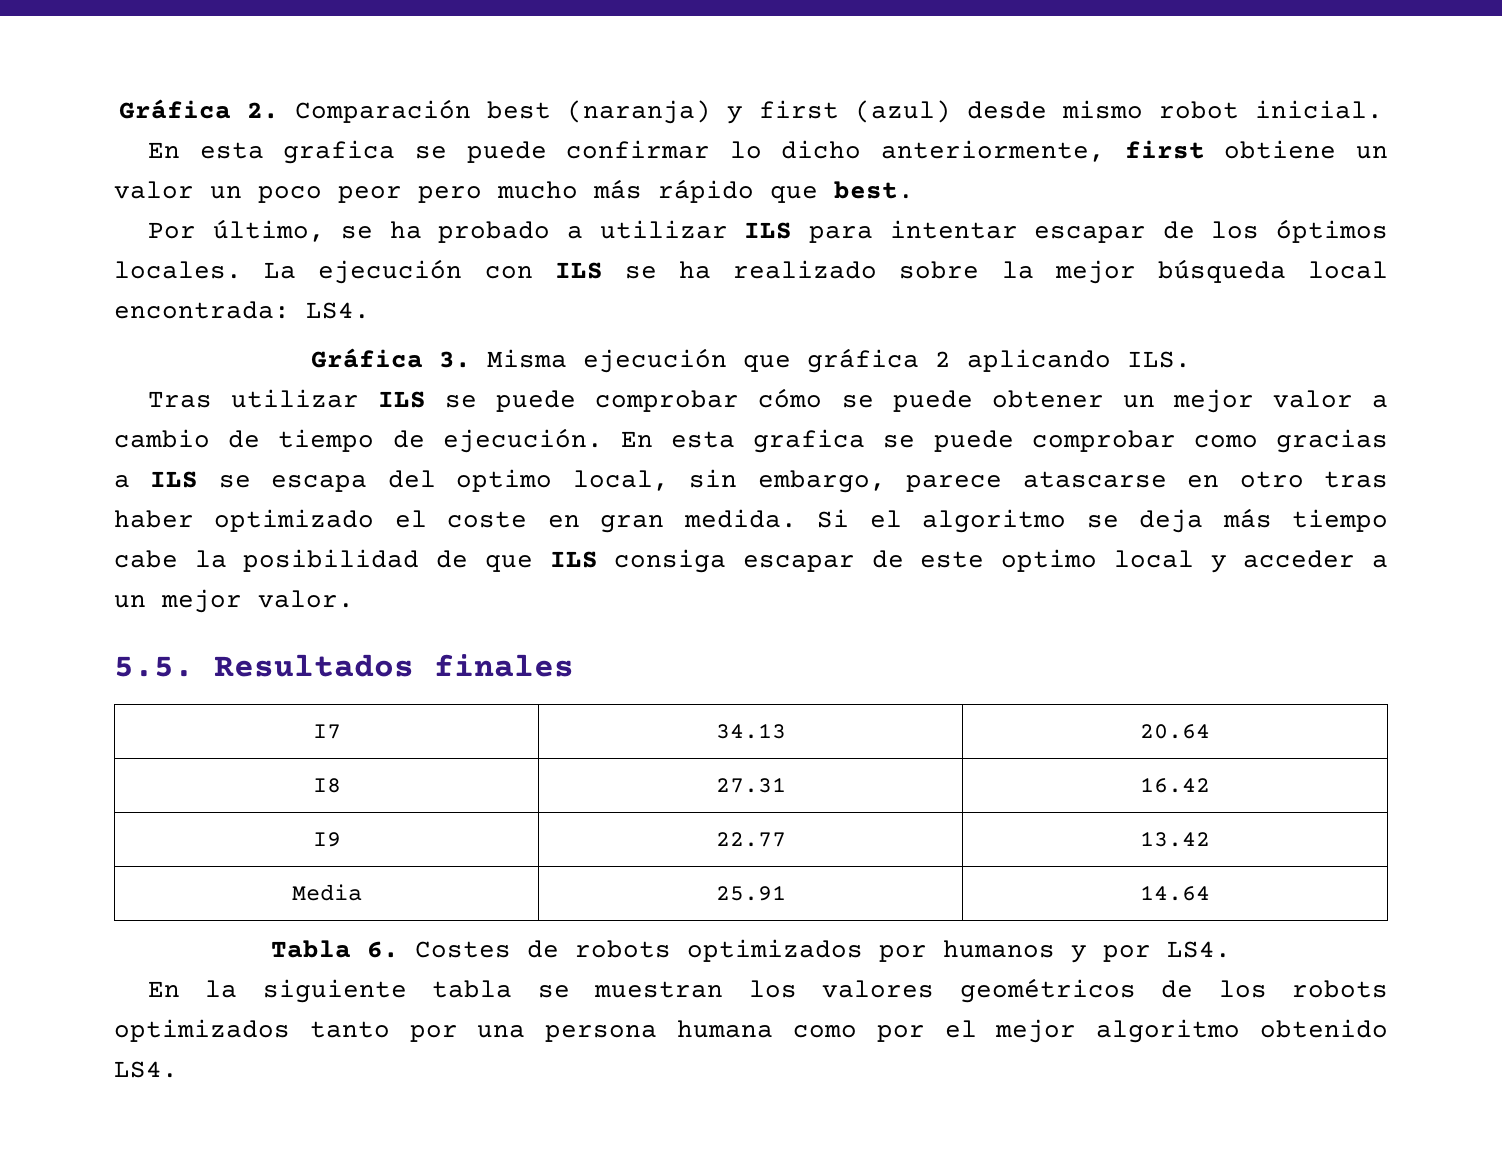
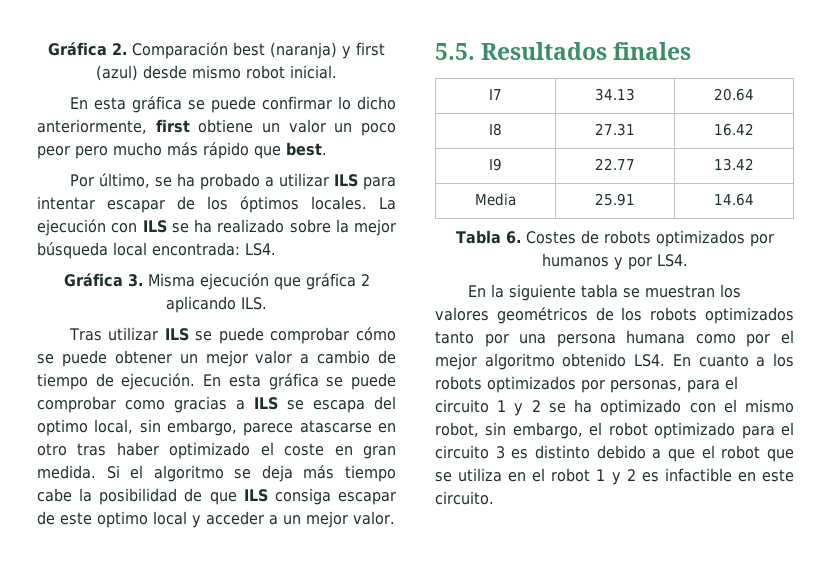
- En esta grafica se puede confirmar lo dicho anteriormente, first obtiene un valor un poco peor pero mucho más rápido que best.
+ En esta gráfica se puede confirmar lo dicho anteriormente, first obtiene un valor un poco peor pero mucho más rápido que best.
- En esta grafica se puede comprobar como gracias a ILS se escapa del optimo local, sin embargo, parece atascarse en otro tras haber optimizado el coste en gran medida.
+ En esta gráfica se puede comprobar como gracias a ILS se escapa del optimo local, sin embargo, parece atascarse en otro tras haber optimizado el coste en gran medida.
- En la siguiente tabla se muestran los valores geométricos de los robots optimizados tanto por una persona humana como por el mejor algoritmo obtenido LS4.
+ En la siguiente tabla se muestran los valores geométricos de los robots optimizados tanto por una persona humana como por el mejor algoritmo obtenido LS4. En cuanto a los robots optimizados por personas, para el circuito 1 y 2 se ha optimizado con el mismo robot, sin embargo, el robot optimizado para el circuito 3 es distinto debido a que el robot que se utiliza en el robot 1 y 2 es infactible en este circuito.

